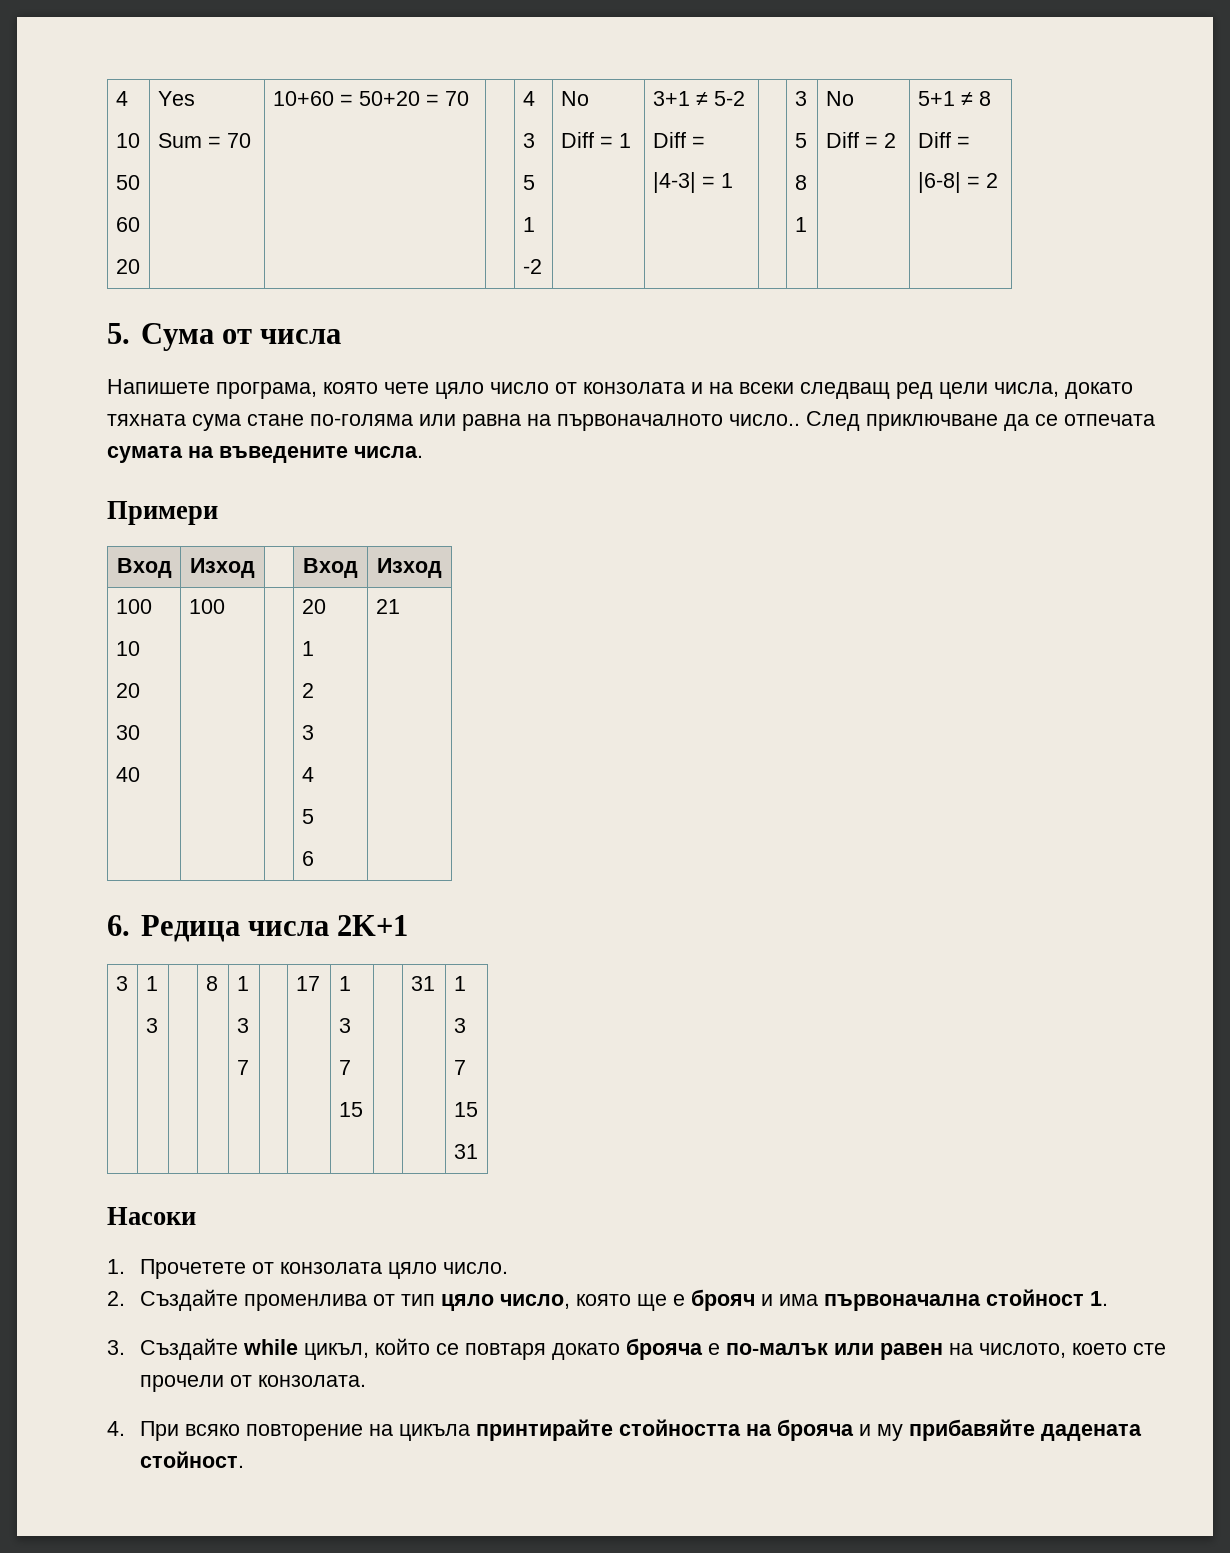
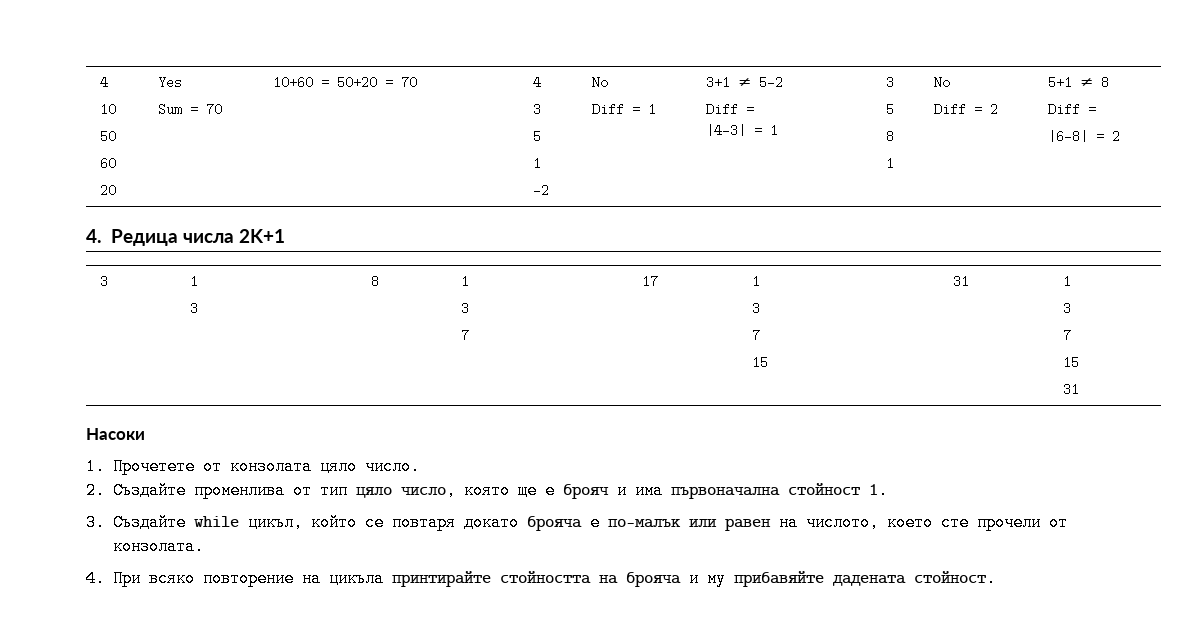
- 5. Сума от числа
- Напишете програма, която чете цяло число от конзолата и на всеки следващ ред цели числа, докато тяхната сума стане по-голяма или равна на първоначалното число.. След приключване да се отпечата сумата на въведените числа.
- Примери
- Вход | Изход | | Вход | Изход
- 100
- 10
- 20
- 30
- 40 | 100 | | 20
- 1
- 2
- 3
- 4
- 5
- 6 | 21
- 6. Редица числа 2K+1
+ 4. Редица числа 2K+1

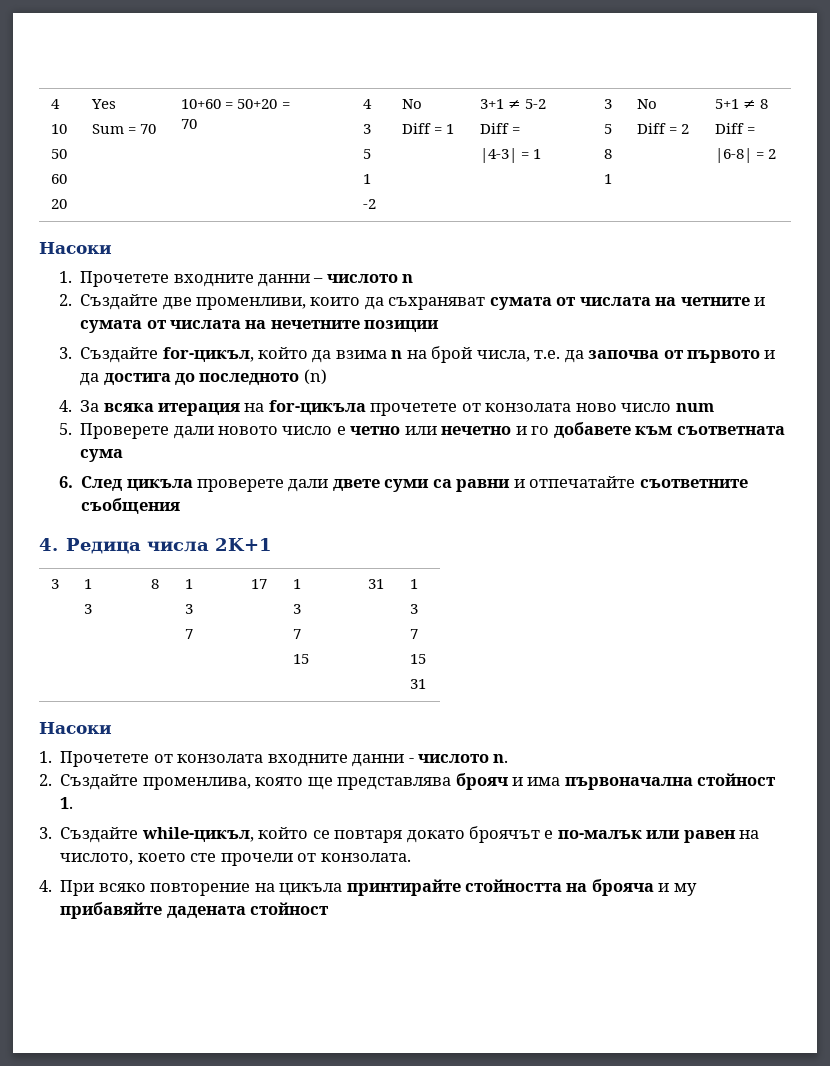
  |6-8| = 2
+ Насоки
+ 1. Прочетете входните данни – числото n
+ 2. Създайте две променливи, които да съхраняват сумата от числата на четните и сумата от числата на нечетните позиции
+ 3. Създайте for-цикъл, който да взима n на брой числа, т.е. да започва от първото и да достига до последното (n)
+ 4. За всяка итерация на for-цикъла прочетете от конзолата ново число num
+ 5. Проверете дали новото число е четно или нечетно и го добавете към съответната сума
+ 6. След цикъла проверете дали двете суми са равни и отпечатайте съответните съобщения
- 1. Прочетете от конзолата цяло число.
- 2. Създайте променлива от тип цяло число, която ще е брояч и има първоначална стойност 1.
+ 1. Прочетете от конзолата входните данни - числото n.
+ 2. Създайте променлива, която ще представлява брояч и има първоначална стойност 1.
- 3. Създайте while цикъл, който се повтаря докато брояча е по-малък или равен на числото, което сте прочели от конзолата.
+ 3. Създайте while-цикъл, който се повтаря докато броячът е по-малък или равен на числото, което сте прочели от конзолата.
- 4. При всяко повторение на цикъла принтирайте стойността на брояча и му прибавяйте дадената стойност.
+ 4. При всяко повторение на цикъла принтирайте стойността на брояча и му прибавяйте дадената стойност

